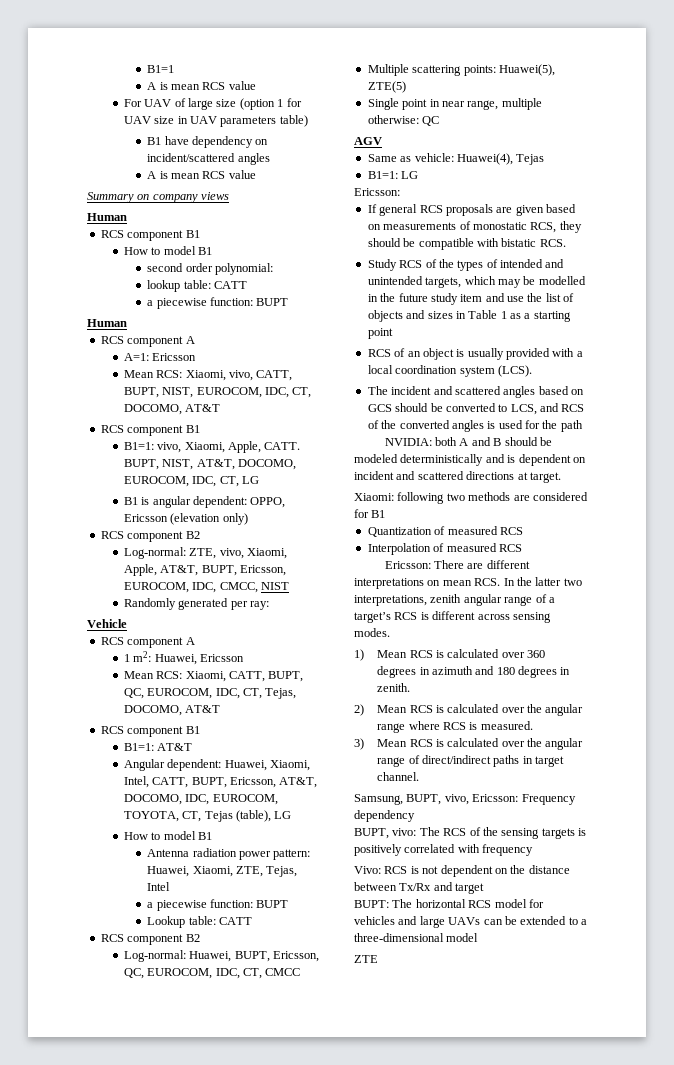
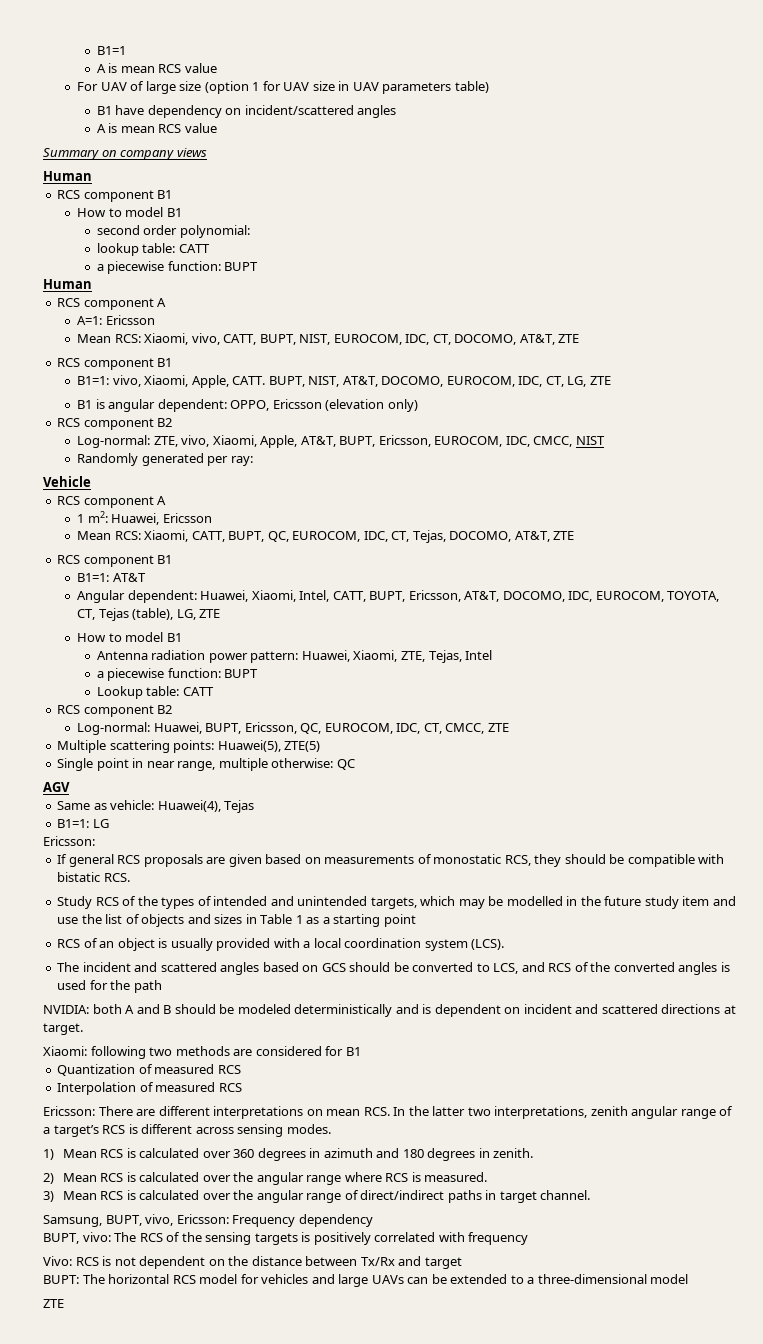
- Mean RCS: Xiaomi, vivo, CATT, BUPT, NIST, EUROCOM, IDC, CT, DOCOMO, AT&T
+ Mean RCS: Xiaomi, vivo, CATT, BUPT, NIST, EUROCOM, IDC, CT, DOCOMO, AT&T, ZTE
- BUPT, NIST, AT&T, DOCOMO, EUROCOM, IDC, CT, LG
+ BUPT, NIST, AT&T, DOCOMO, EUROCOM, IDC, CT, LG, ZTE
- Mean RCS: Xiaomi, CATT, BUPT, QC, EUROCOM, IDC, CT, Tejas, DOCOMO, AT&T
+ Mean RCS: Xiaomi, CATT, BUPT, QC, EUROCOM, IDC, CT, Tejas, DOCOMO, AT&T, ZTE
- Angular dependent: Huawei, Xiaomi, Intel, CATT, BUPT, Ericsson, AT&T, DOCOMO, IDC, EUROCOM, TOYOTA, CT, Tejas (table), LG
+ Angular dependent: Huawei, Xiaomi, Intel, CATT, BUPT, Ericsson, AT&T, DOCOMO, IDC, EUROCOM, TOYOTA, CT, Tejas (table), LG, ZTE
- Log-normal: Huawei, BUPT, Ericsson, QC, EUROCOM, IDC, CT, CMCC
+ Log-normal: Huawei, BUPT, Ericsson, QC, EUROCOM, IDC, CT, CMCC, ZTE

